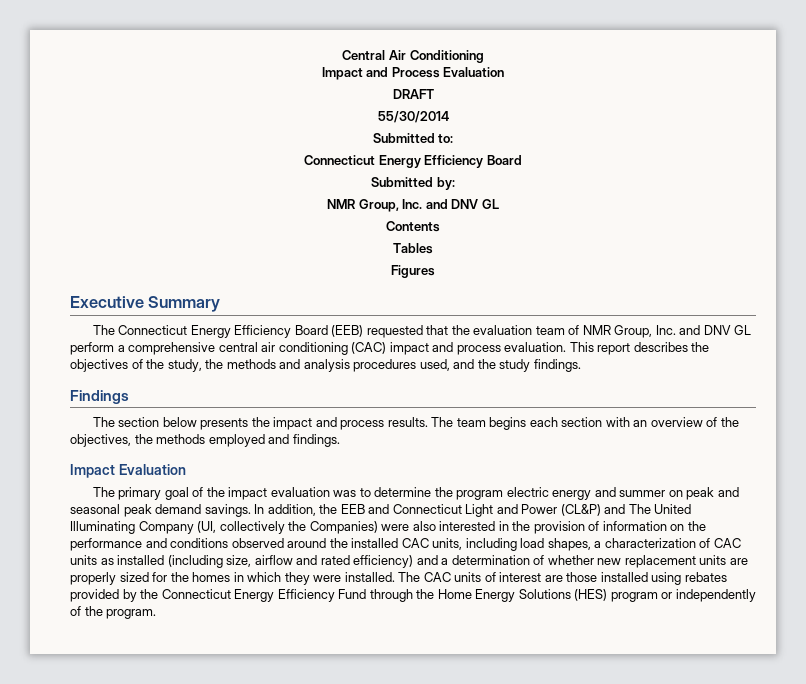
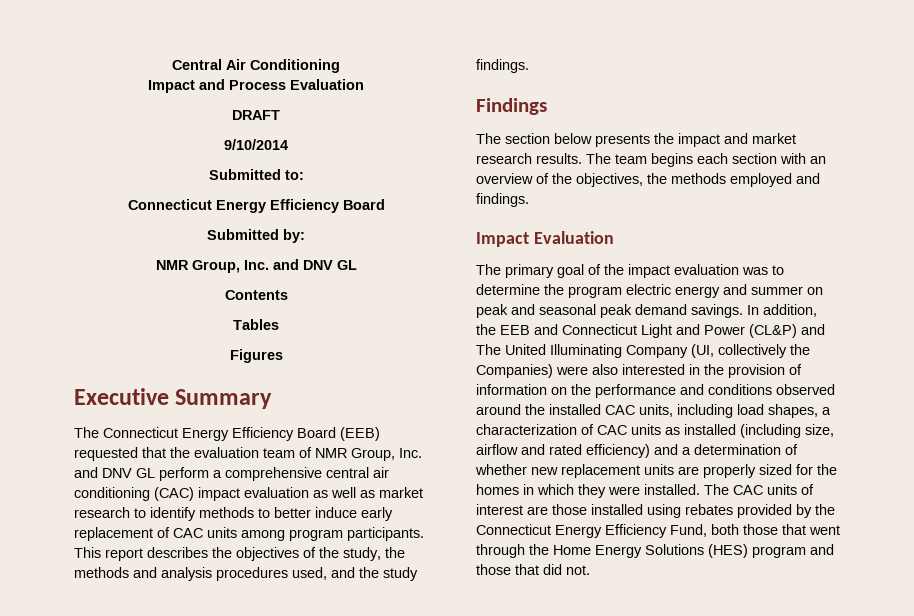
- 55/30/2014
+ 9/10/2014
- The Connecticut Energy Efficiency Board (EEB) requested that the evaluation team of NMR Group, Inc. and DNV GL perform a comprehensive central air conditioning (CAC) impact and process evaluation.
+ The Connecticut Energy Efficiency Board (EEB) requested that the evaluation team of NMR Group, Inc. and DNV GL perform a comprehensive central air conditioning (CAC) impact evaluation as well as market research to identify methods to better induce early replacement of CAC units among program participants.
- The section below presents the impact and process results.
+ The section below presents the impact and market research results.
- The CAC units of interest are those installed using rebates provided by the Connecticut Energy Efficiency Fund through the Home Energy Solutions (HES) program or independently of the program.
+ The CAC units of interest are those installed using rebates provided by the Connecticut Energy Efficiency Fund, both those that went through the Home Energy Solutions (HES) program and those that did not.

